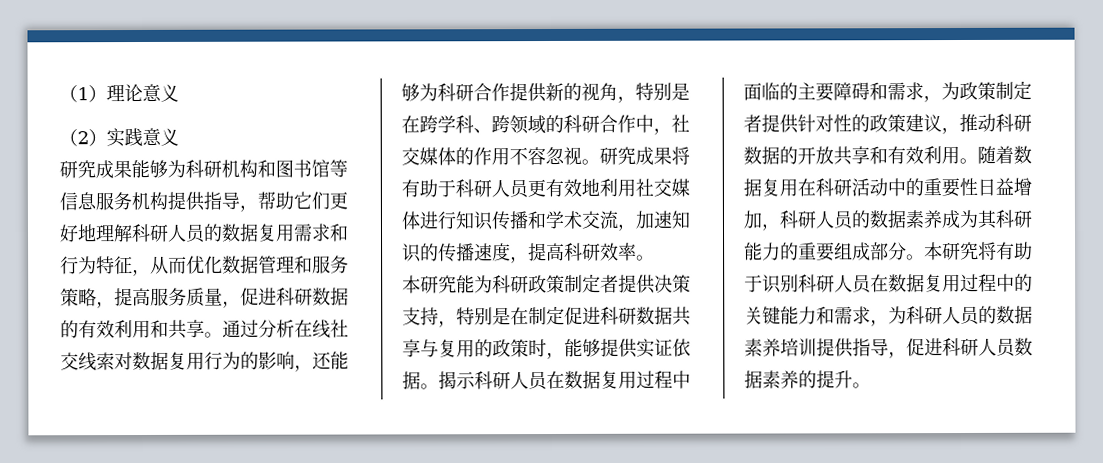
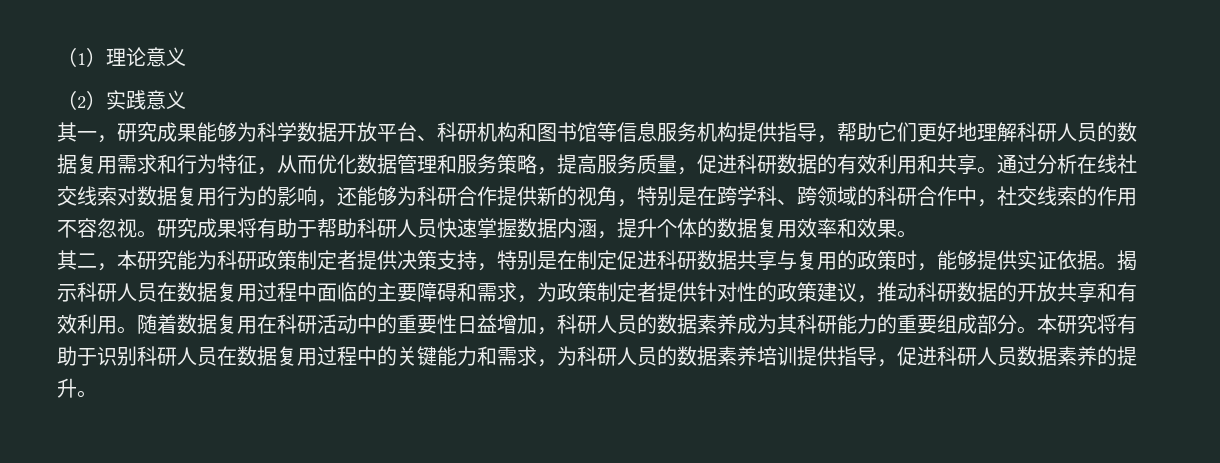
- 研究成果能够为科研机构和图书馆等信息服务机构提供指导，帮助它们更好地理解科研人员的数据复用需求和行为特征，从而优化数据管理和服务策略，提高服务质量，促进科研数据的有效利用和共享。
+ 其一，研究成果能够为科学数据开放平台、科研机构和图书馆等信息服务机构提供指导，帮助它们更好地理解科研人员的数据复用需求和行为特征，从而优化数据管理和服务策略，提高服务质量，促进科研数据的有效利用和共享。
- 通过分析在线社交线索对数据复用行为的影响，还能够为科研合作提供新的视角，特别是在跨学科、跨领域的科研合作中，社交媒体的作用不容忽视。
+ 通过分析在线社交线索对数据复用行为的影响，还能够为科研合作提供新的视角，特别是在跨学科、跨领域的科研合作中，社交线索的作用不容忽视。
- 研究成果将有助于科研人员更有效地利用社交媒体进行知识传播和学术交流，加速知识的传播速度，提高科研效率。
+ 研究成果将有助于帮助科研人员快速掌握数据内涵，提升个体的数据复用效率和效果。
- 本研究能为科研政策制定者提供决策支持，特别是在制定促进科研数据共享与复用的政策时，能够提供实证依据。
+ 其二，本研究能为科研政策制定者提供决策支持，特别是在制定促进科研数据共享与复用的政策时，能够提供实证依据。

